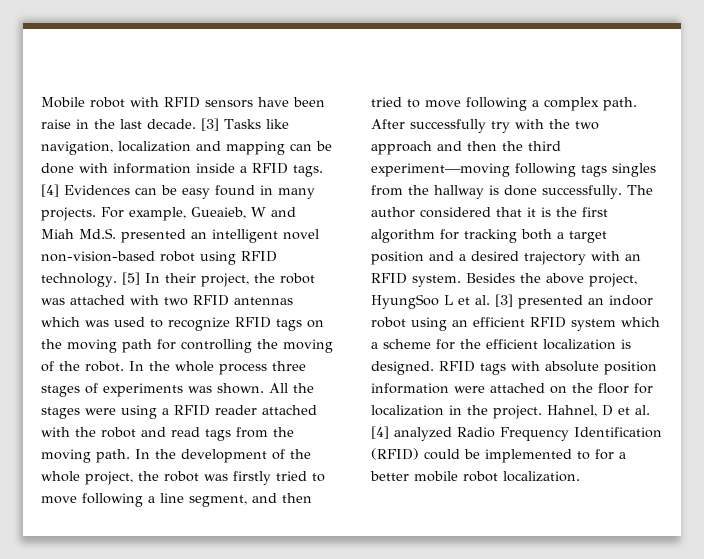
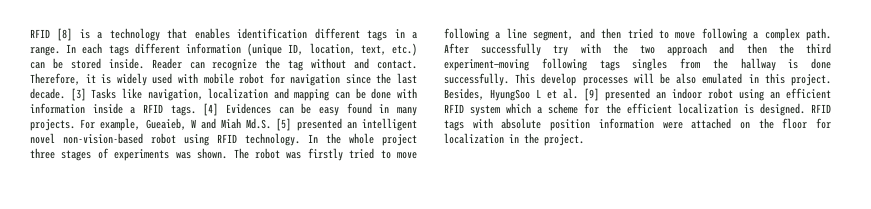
- Mobile robot with RFID sensors have been raise in the last decade.
+ RFID [8] is a technology that enables identification different tags in a range. In each tags different information (unique ID, location, text, etc.) can be stored inside. Reader can recognize the tag without and contact. Therefore, it is widely used with mobile robot for navigation since the last decade.
- For example, Gueaieb, W and Miah Md.S. presented an intelligent novel non-vision-based robot using RFID technology.
+ For example, Gueaieb, W and Miah Md.S. [5] presented an intelligent novel non-vision-based robot using RFID technology.
- [5] In their project, the robot was attached with two RFID antennas which was used to recognize RFID tags on the moving path for controlling the moving of the robot.
- In the whole process three stages of experiments was shown.
+ In the whole project three stages of experiments was shown.
- All the stages were using a RFID reader attached with the robot and read tags from the moving path. In the development of the whole project, the robot was firstly tried to move following a line segment, and then tried to move following a complex path.
+ The robot was firstly tried to move following a line segment, and then tried to move following a complex path.
- The author considered that it is the first algorithm for tracking both a target position and a desired trajectory with an RFID system. Besides the above project, HyungSoo L et al. [3] presented an indoor robot using an efficient RFID system which a scheme for the efficient localization is designed.
+ This develop processes will be also emulated in this project. Besides, HyungSoo L et al. [9] presented an indoor robot using an efficient RFID system which a scheme for the efficient localization is designed.
- Hahnel, D et al. [4] analyzed Radio Frequency Identification (RFID) could be implemented to for a better mobile robot localization.

